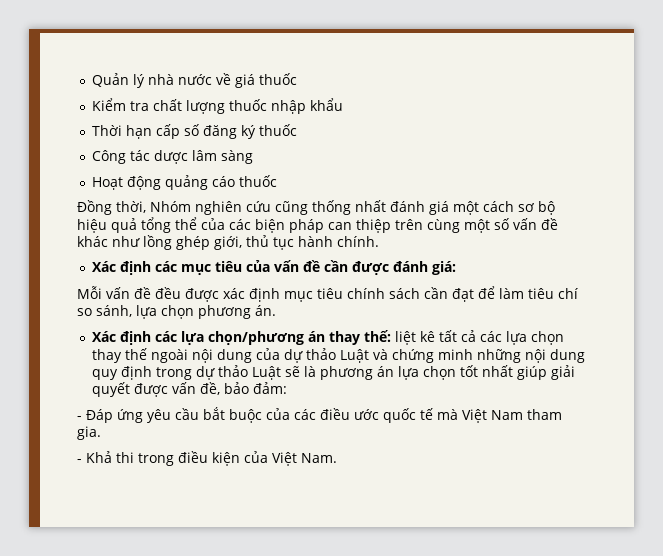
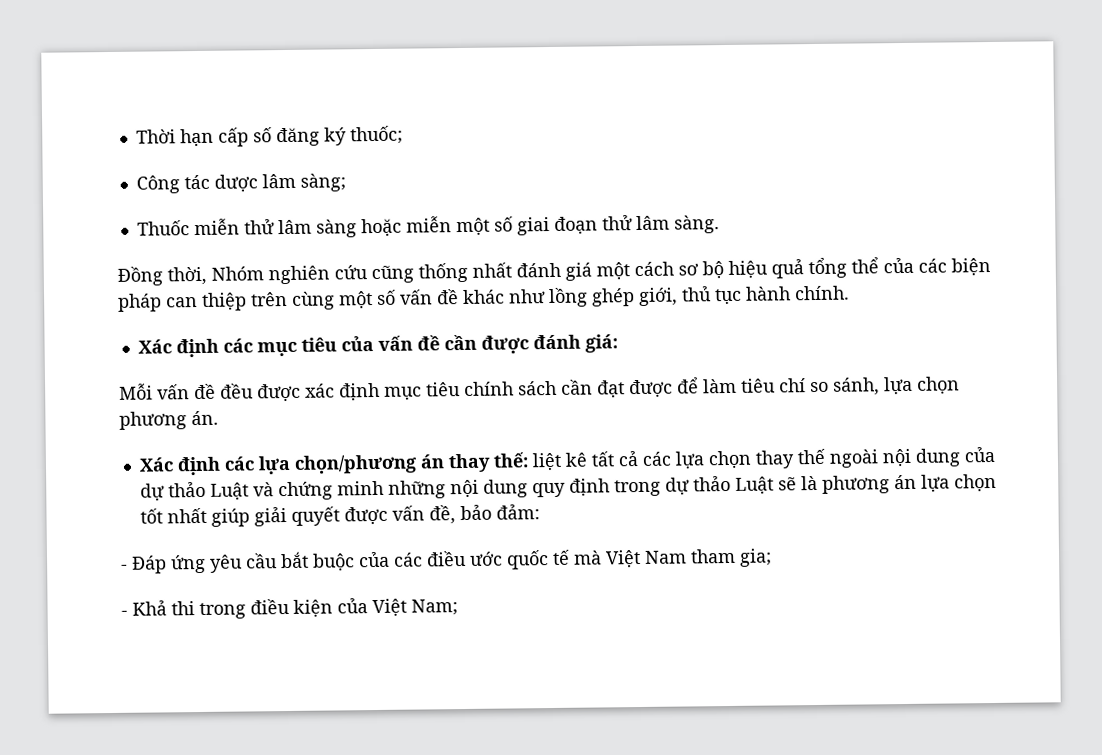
- Quản lý nhà nước về giá thuốc
- Kiểm tra chất lượng thuốc nhập khẩu
- Thời hạn cấp số đăng ký thuốc
+ Thời hạn cấp số đăng ký thuốc;
- Công tác dược lâm sàng
- Hoạt động quảng cáo thuốc
+ Công tác dược lâm sàng;
+ Thuốc miễn thử lâm sàng hoặc miễn một số giai đoạn thử lâm sàng.
- Mỗi vấn đề đều được xác định mục tiêu chính sách cần đạt để làm tiêu chí so sánh, lựa chọn phương án.
+ Mỗi vấn đề đều được xác định mục tiêu chính sách cần đạt được để làm tiêu chí so sánh, lựa chọn phương án.
- - Đáp ứng yêu cầu bắt buộc của các điều ước quốc tế mà Việt Nam tham gia.
+ - Đáp ứng yêu cầu bắt buộc của các điều ước quốc tế mà Việt Nam tham gia;
- - Khả thi trong điều kiện của Việt Nam.
+ - Khả thi trong điều kiện của Việt Nam;

